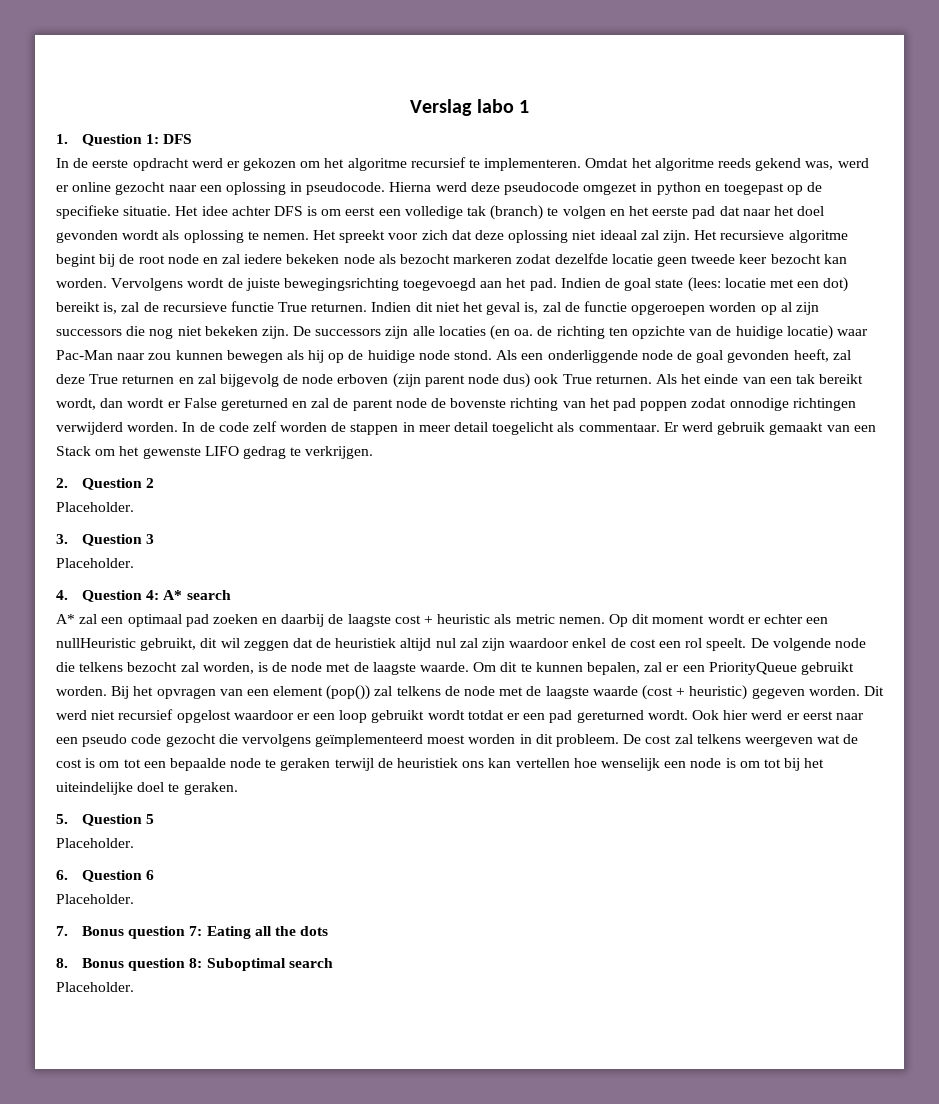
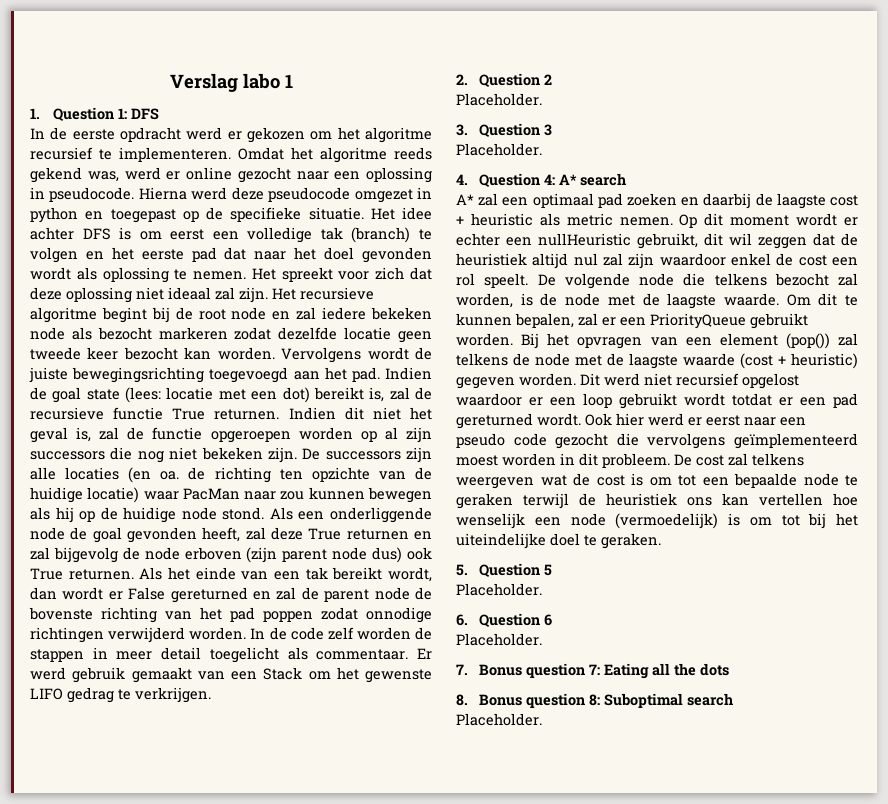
- De successors zijn alle locaties (en oa. de richting ten opzichte van de huidige locatie) waar Pac-Man naar zou kunnen bewegen als hij op de huidige node stond.
+ De successors zijn alle locaties (en oa. de richting ten opzichte van de huidige locatie) waar PacMan naar zou kunnen bewegen als hij op de huidige node stond.
- De cost zal telkens weergeven wat de cost is om tot een bepaalde node te geraken terwijl de heuristiek ons kan vertellen hoe wenselijk een node is om tot bij het uiteindelijke doel te geraken.
+ De cost zal telkens weergeven wat de cost is om tot een bepaalde node te geraken terwijl de heuristiek ons kan vertellen hoe wenselijk een node (vermoedelijk) is om tot bij het uiteindelijke doel te geraken.

